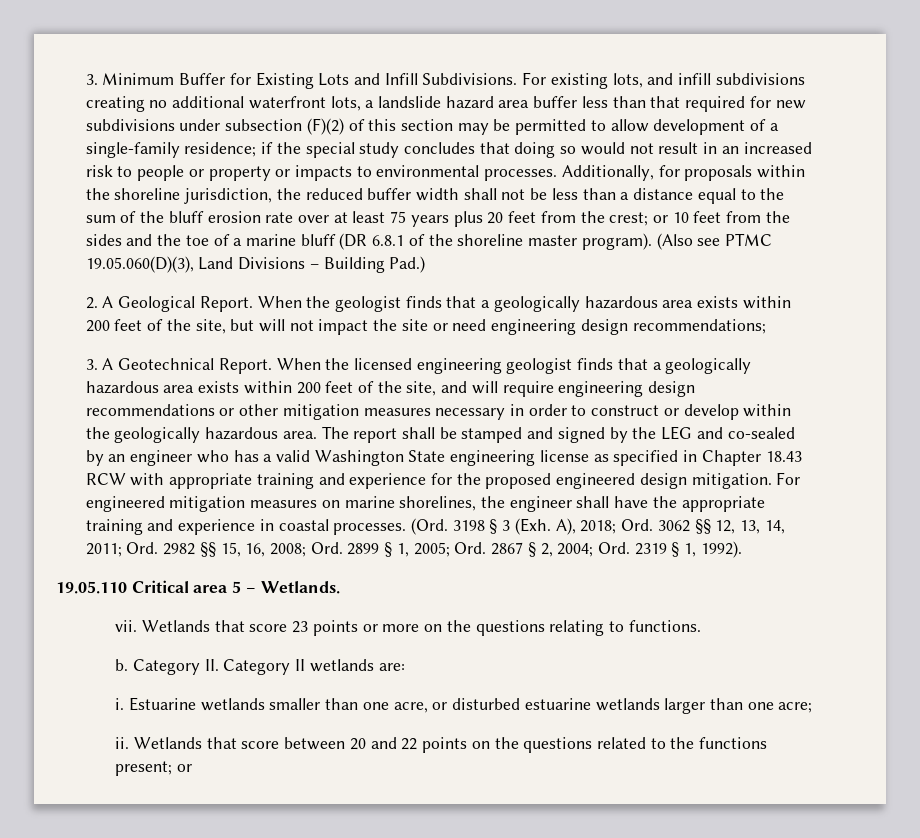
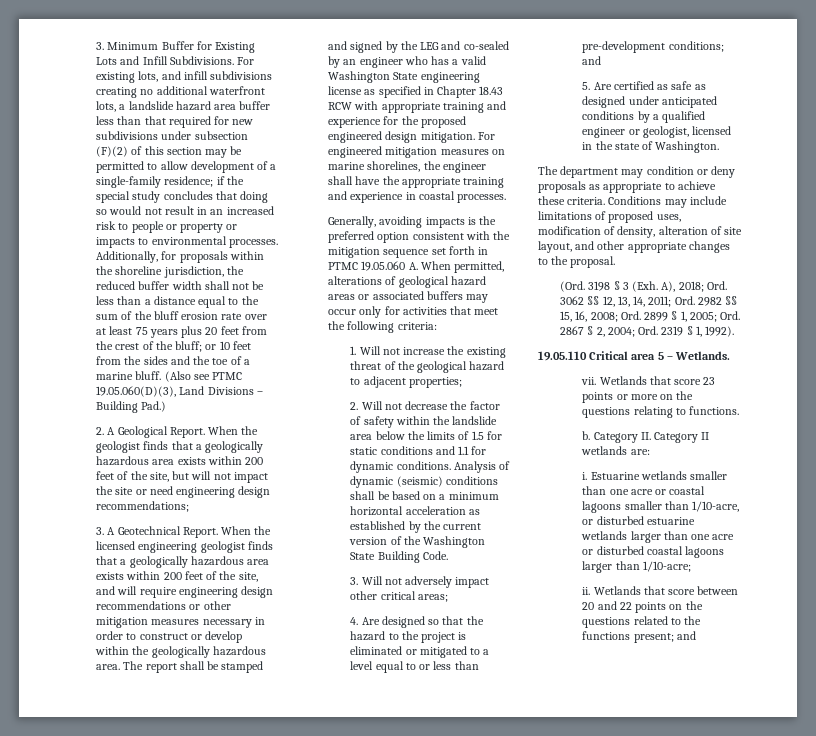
- Additionally, for proposals within the shoreline jurisdiction, the reduced buffer width shall not be less than a distance equal to the sum of the bluff erosion rate over at least 75 years plus 20 feet from the crest; or 10 feet from the sides and the toe of a marine bluff (DR 6.8.1 of the shoreline master program).
+ Additionally, for proposals within the shoreline jurisdiction, the reduced buffer width shall not be less than a distance equal to the sum of the bluff erosion rate over at least 75 years plus 20 feet from the crest of the bluff; or 10 feet from the sides and the toe of a marine bluff.
- For engineered mitigation measures on marine shorelines, the engineer shall have the appropriate training and experience in coastal processes. (Ord. 3198 § 3 (Exh. A), 2018; Ord. 3062 §§ 12, 13, 14, 2011; Ord. 2982 §§ 15, 16, 2008; Ord. 2899 § 1, 2005; Ord. 2867 § 2, 2004; Ord. 2319 § 1, 1992).
+ For engineered mitigation measures on marine shorelines, the engineer shall have the appropriate training and experience in coastal processes.
+ Generally, avoiding impacts is the preferred option consistent with the mitigation sequence set forth in PTMC 19.05.060 A. When permitted, alterations of geological hazard areas or associated buffers may occur only for activities that meet the following criteria:
+ 1. Will not increase the existing threat of the geological hazard to adjacent properties;
+ 2. Will not decrease the factor of safety within the landslide area below the limits of 1.5 for static conditions and 1.1 for dynamic conditions. Analysis of dynamic (seismic) conditions shall be based on a minimum horizontal acceleration as established by the current version of the Washington State Building Code.
+ 3. Will not adversely impact other critical areas;
+ 4. Are designed so that the hazard to the project is eliminated or mitigated to a level equal to or less than pre-development conditions; and
+ 5. Are certified as safe as designed under anticipated conditions by a qualified engineer or geologist, licensed in the state of Washington.
+ The department may condition or deny proposals as appropriate to achieve these criteria. Conditions may include limitations of proposed uses, modification of density, alteration of site layout, and other appropriate changes to the proposal.
+ (Ord. 3198 § 3 (Exh. A), 2018; Ord. 3062 §§ 12, 13, 14, 2011; Ord. 2982 §§ 15, 16, 2008; Ord. 2899 § 1, 2005; Ord. 2867 § 2, 2004; Ord. 2319 § 1, 1992).
- Estuarine wetlands smaller than one acre, or disturbed estuarine wetlands larger than one acre;
+ Estuarine wetlands smaller than one acre or coastal lagoons smaller than 1/10-acre, or disturbed estuarine wetlands larger than one acre or disturbed coastal lagoons larger than 1/10-acre;
- Wetlands that score between 20 and 22 points on the questions related to the functions present; or
+ Wetlands that score between 20 and 22 points on the questions related to the functions present; and

